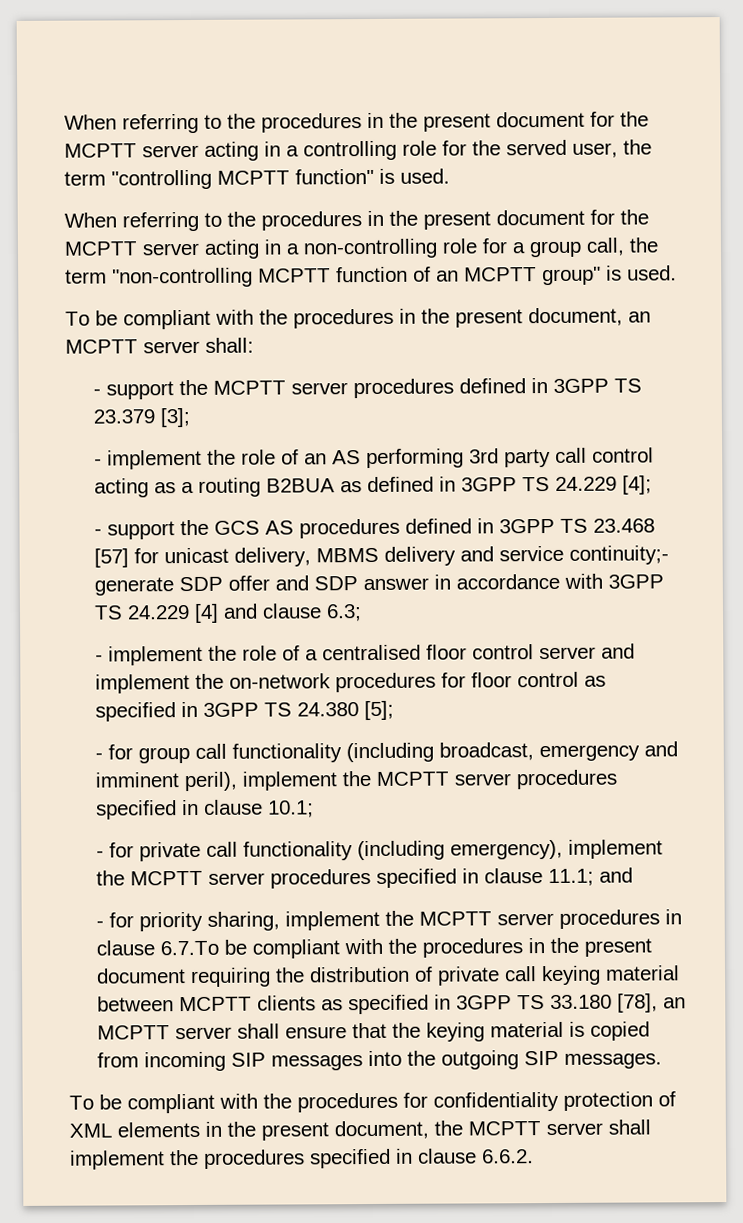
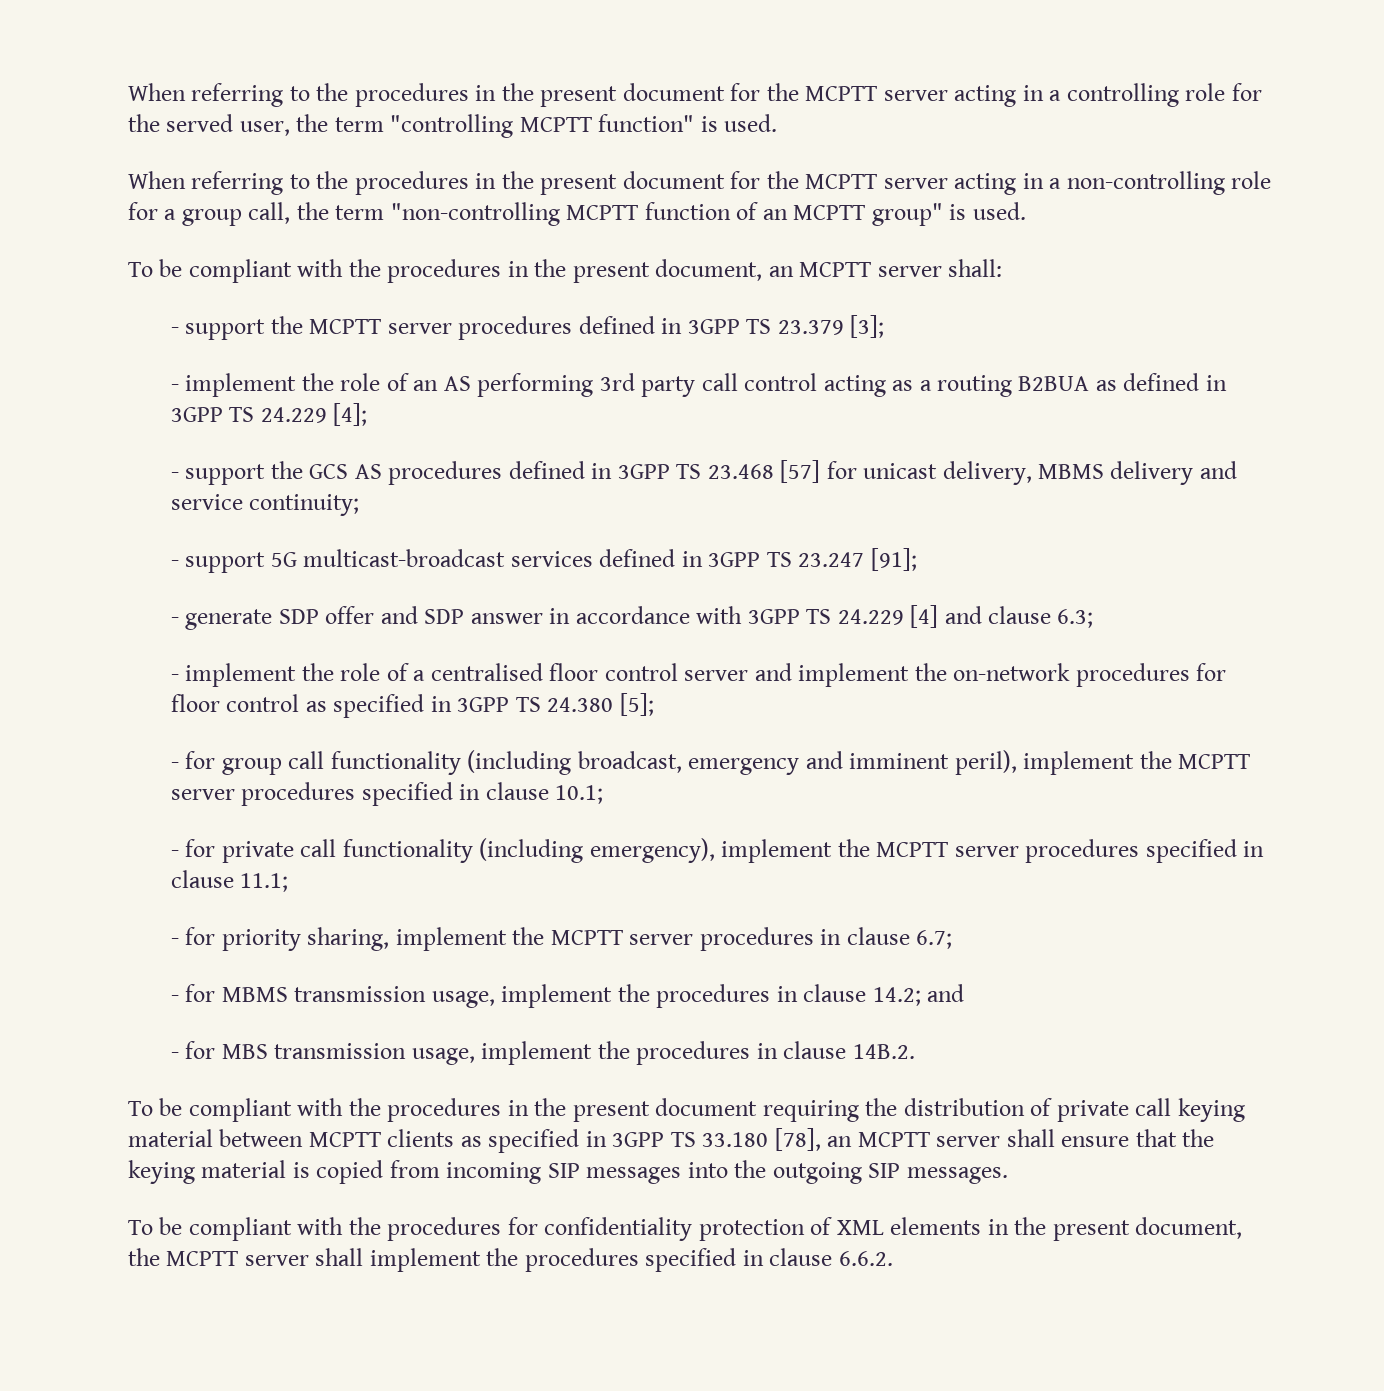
- - support the GCS AS procedures defined in 3GPP TS 23.468 [57] for unicast delivery, MBMS delivery and service continuity;- generate SDP offer and SDP answer in accordance with 3GPP TS 24.229 [4] and clause 6.3;
+ - support the GCS AS procedures defined in 3GPP TS 23.468 [57] for unicast delivery, MBMS delivery and service continuity;
+ - support 5G multicast-broadcast services defined in 3GPP TS 23.247 [91];
+ - generate SDP offer and SDP answer in accordance with 3GPP TS 24.229 [4] and clause 6.3;
- - for private call functionality (including emergency), implement the MCPTT server procedures specified in clause 11.1; and
+ - for private call functionality (including emergency), implement the MCPTT server procedures specified in clause 11.1;
- - for priority sharing, implement the MCPTT server procedures in clause 6.7.To be compliant with the procedures in the present document requiring the distribution of private call keying material between MCPTT clients as specified in 3GPP TS 33.180 [78], an MCPTT server shall ensure that the keying material is copied from incoming SIP messages into the outgoing SIP messages.
+ - for priority sharing, implement the MCPTT server procedures in clause 6.7;
+ - for MBMS transmission usage, implement the procedures in clause 14.2; and
+ - for MBS transmission usage, implement the procedures in clause 14B.2.
+ To be compliant with the procedures in the present document requiring the distribution of private call keying material between MCPTT clients as specified in 3GPP TS 33.180 [78], an MCPTT server shall ensure that the keying material is copied from incoming SIP messages into the outgoing SIP messages.

